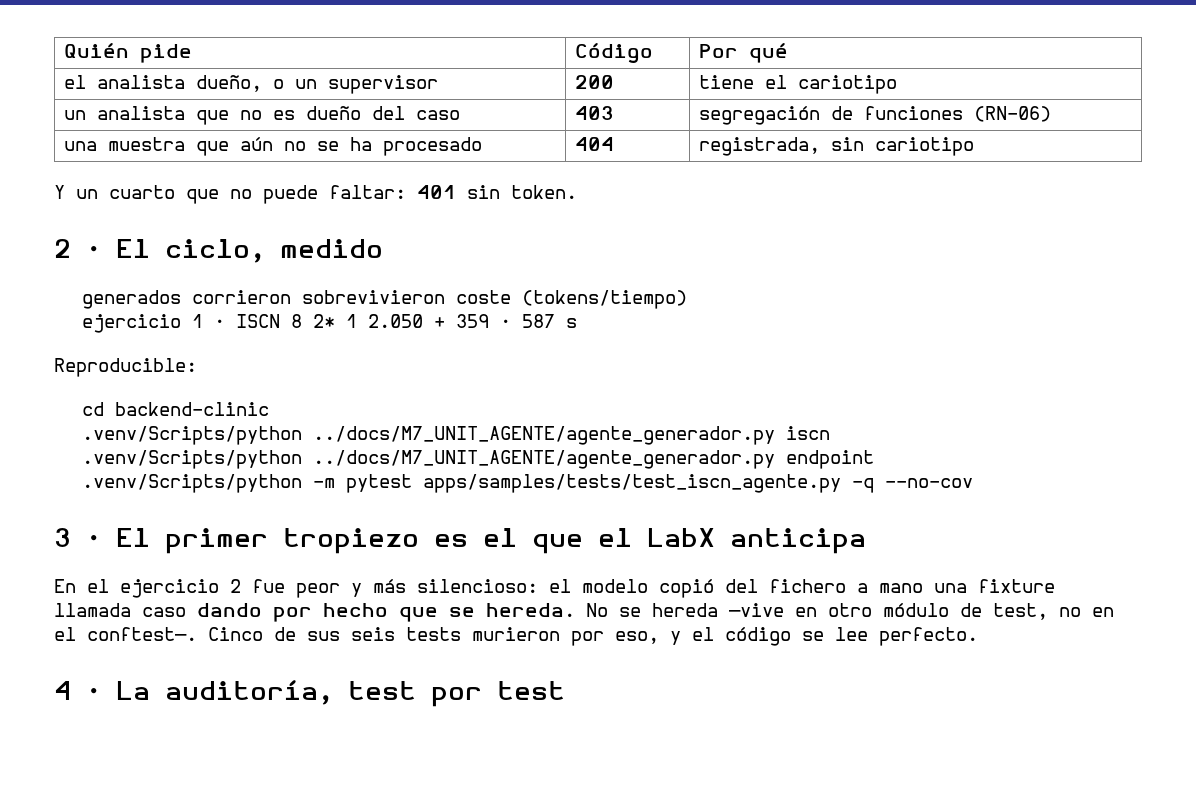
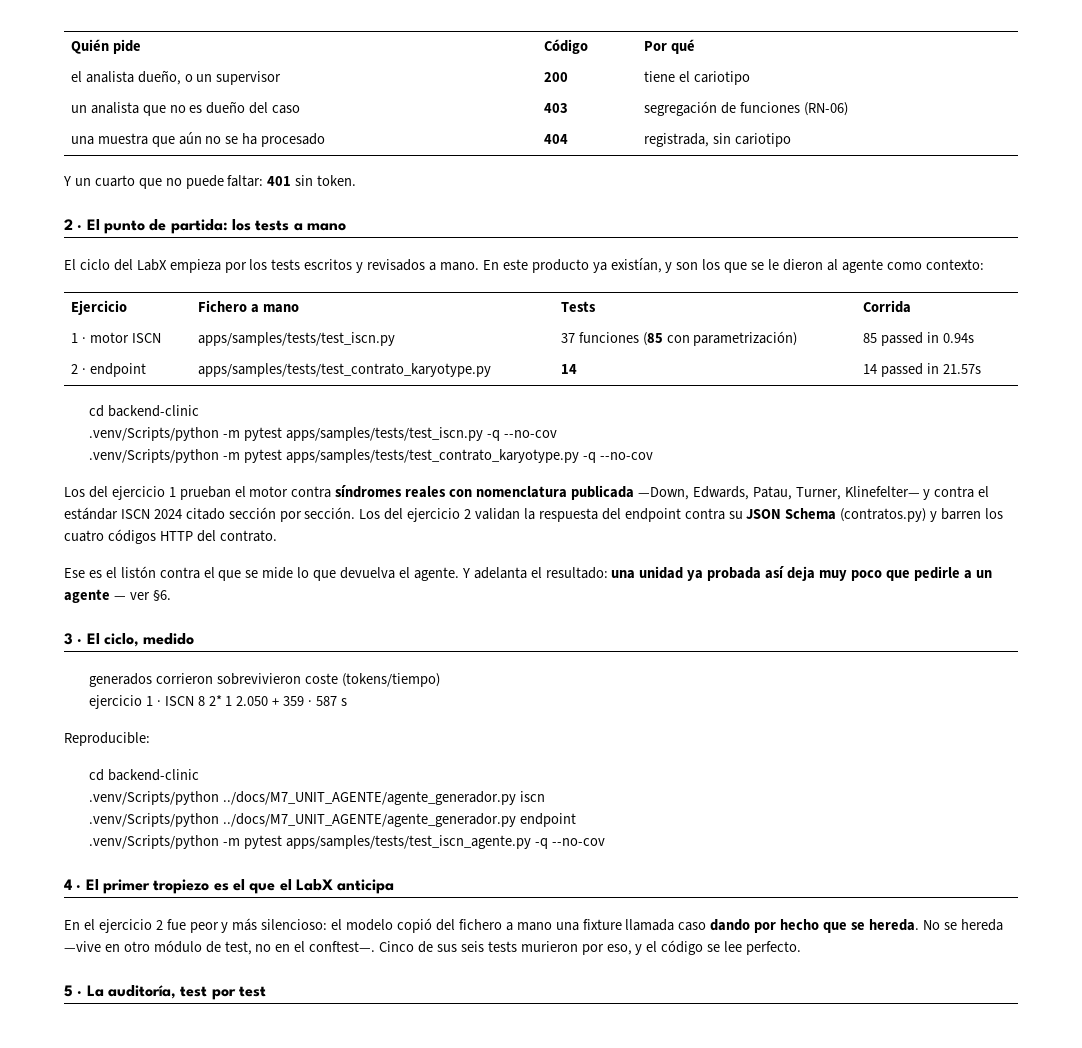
- 2 · El ciclo, medido
+ 2 · El punto de partida: los tests a mano
+ El ciclo del LabX empieza por los tests escritos y revisados a mano. En este producto ya existían, y son los que se le dieron al agente como contexto:
+ Ejercicio | Fichero a mano | Tests | Corrida
+ 1 · motor ISCN | apps/samples/tests/test_iscn.py | 37 funciones (85 con parametrización) | 85 passed in 0.94s
+ 2 · endpoint | apps/samples/tests/test_contrato_karyotype.py | 14 | 14 passed in 21.57s
+ cd backend-clinic
+ .venv/Scripts/python -m pytest apps/samples/tests/test_iscn.py -q --no-cov
+ .venv/Scripts/python -m pytest apps/samples/tests/test_contrato_karyotype.py -q --no-cov
+ Los del ejercicio 1 prueban el motor contra síndromes reales con nomenclatura publicada —Down, Edwards, Patau, Turner, Klinefelter— y contra el estándar ISCN 2024 citado sección por sección. Los del ejercicio 2 validan la respuesta del endpoint contra su JSON Schema (contratos.py) y barren los cuatro códigos HTTP del contrato.
+ Ese es el listón contra el que se mide lo que devuelva el agente. Y adelanta el resultado: una unidad ya probada así deja muy poco que pedirle a un agente — ver §6.
+ 3 · El ciclo, medido
- 3 · El primer tropiezo es el que el LabX anticipa
+ 4 · El primer tropiezo es el que el LabX anticipa
- 4 · La auditoría, test por test
+ 5 · La auditoría, test por test

